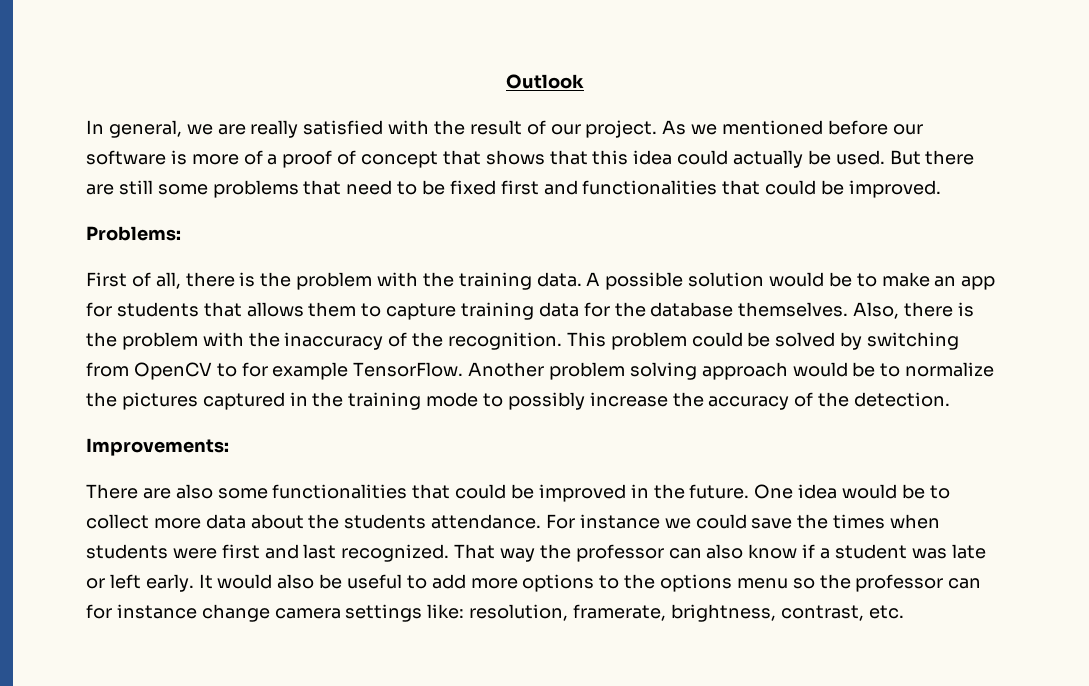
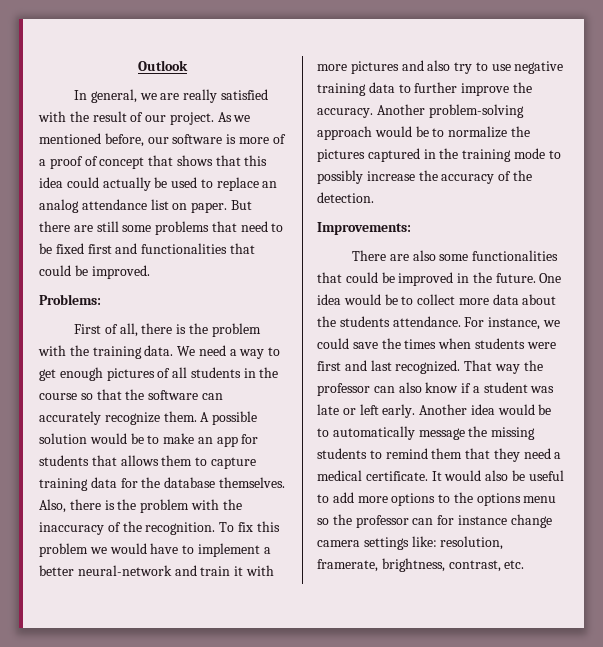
- As we mentioned before our software is more of a proof of concept that shows that this idea could actually be used.
+ As we mentioned before, our software is more of a proof of concept that shows that this idea could actually be used to replace an analog attendance list on paper.
+ We need a way to get enough pictures of all students in the course so that the software can accurately recognize them.
- This problem could be solved by switching from OpenCV to for example TensorFlow. Another problem solving approach would be to normalize the pictures captured in the training mode to possibly increase the accuracy of the detection.
+ To fix this problem we would have to implement a better neural-network and train it with more pictures and also try to use negative training data to further improve the accuracy. Another problem-solving approach would be to normalize the pictures captured in the training mode to possibly increase the accuracy of the detection.
- For instance we could save the times when students were first and last recognized.
+ For instance, we could save the times when students were first and last recognized.
+ Another idea would be to automatically message the missing students to remind them that they need a medical certificate.

